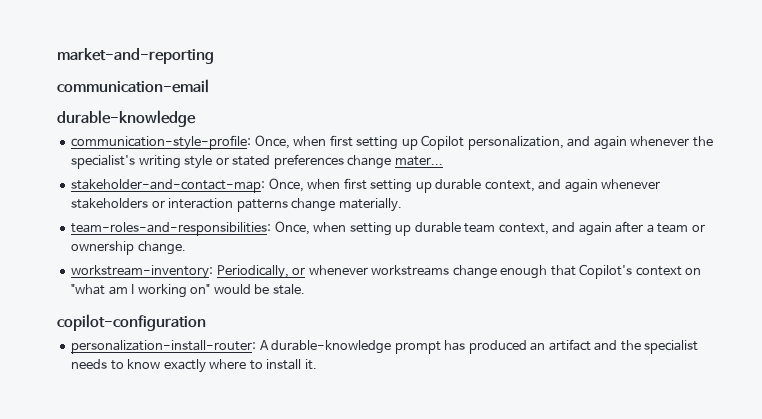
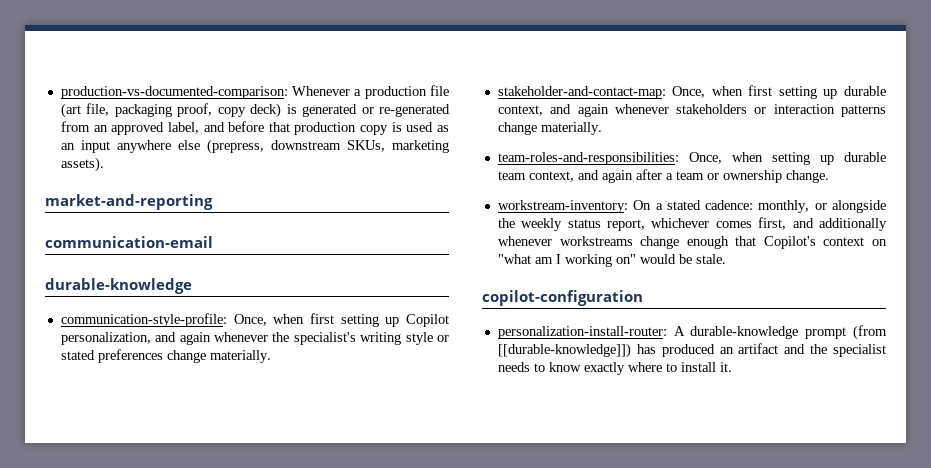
+ production-vs-documented-comparison: Whenever a production file (art file, packaging proof, copy deck) is generated or re-generated from an approved label, and before that production copy is used as an input anywhere else (prepress, downstream SKUs, marketing assets).
- communication-style-profile: Once, when first setting up Copilot personalization, and again whenever the specialist's writing style or stated preferences change mater...
+ communication-style-profile: Once, when first setting up Copilot personalization, and again whenever the specialist's writing style or stated preferences change materially.
- workstream-inventory: Periodically, or whenever workstreams change enough that Copilot's context on "what am I working on" would be stale.
+ workstream-inventory: On a stated cadence: monthly, or alongside the weekly status report, whichever comes first, and additionally whenever workstreams change enough that Copilot's context on "what am I working on" would be stale.
- personalization-install-router: A durable-knowledge prompt has produced an artifact and the specialist needs to know exactly where to install it.
+ personalization-install-router: A durable-knowledge prompt (from [[durable-knowledge]]) has produced an artifact and the specialist needs to know exactly where to install it.

